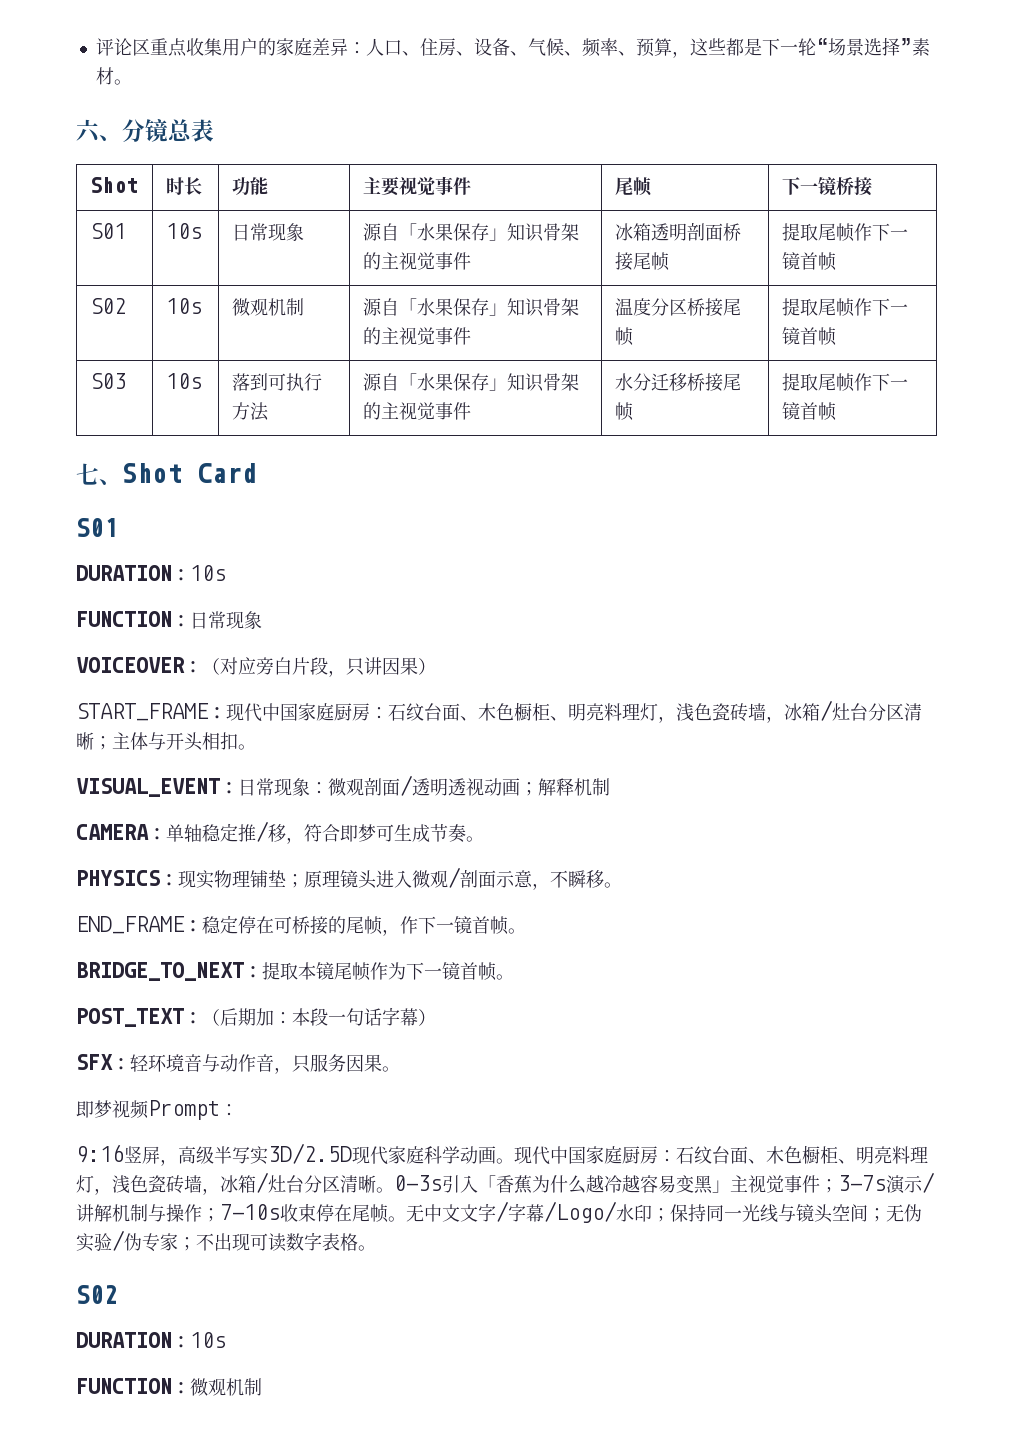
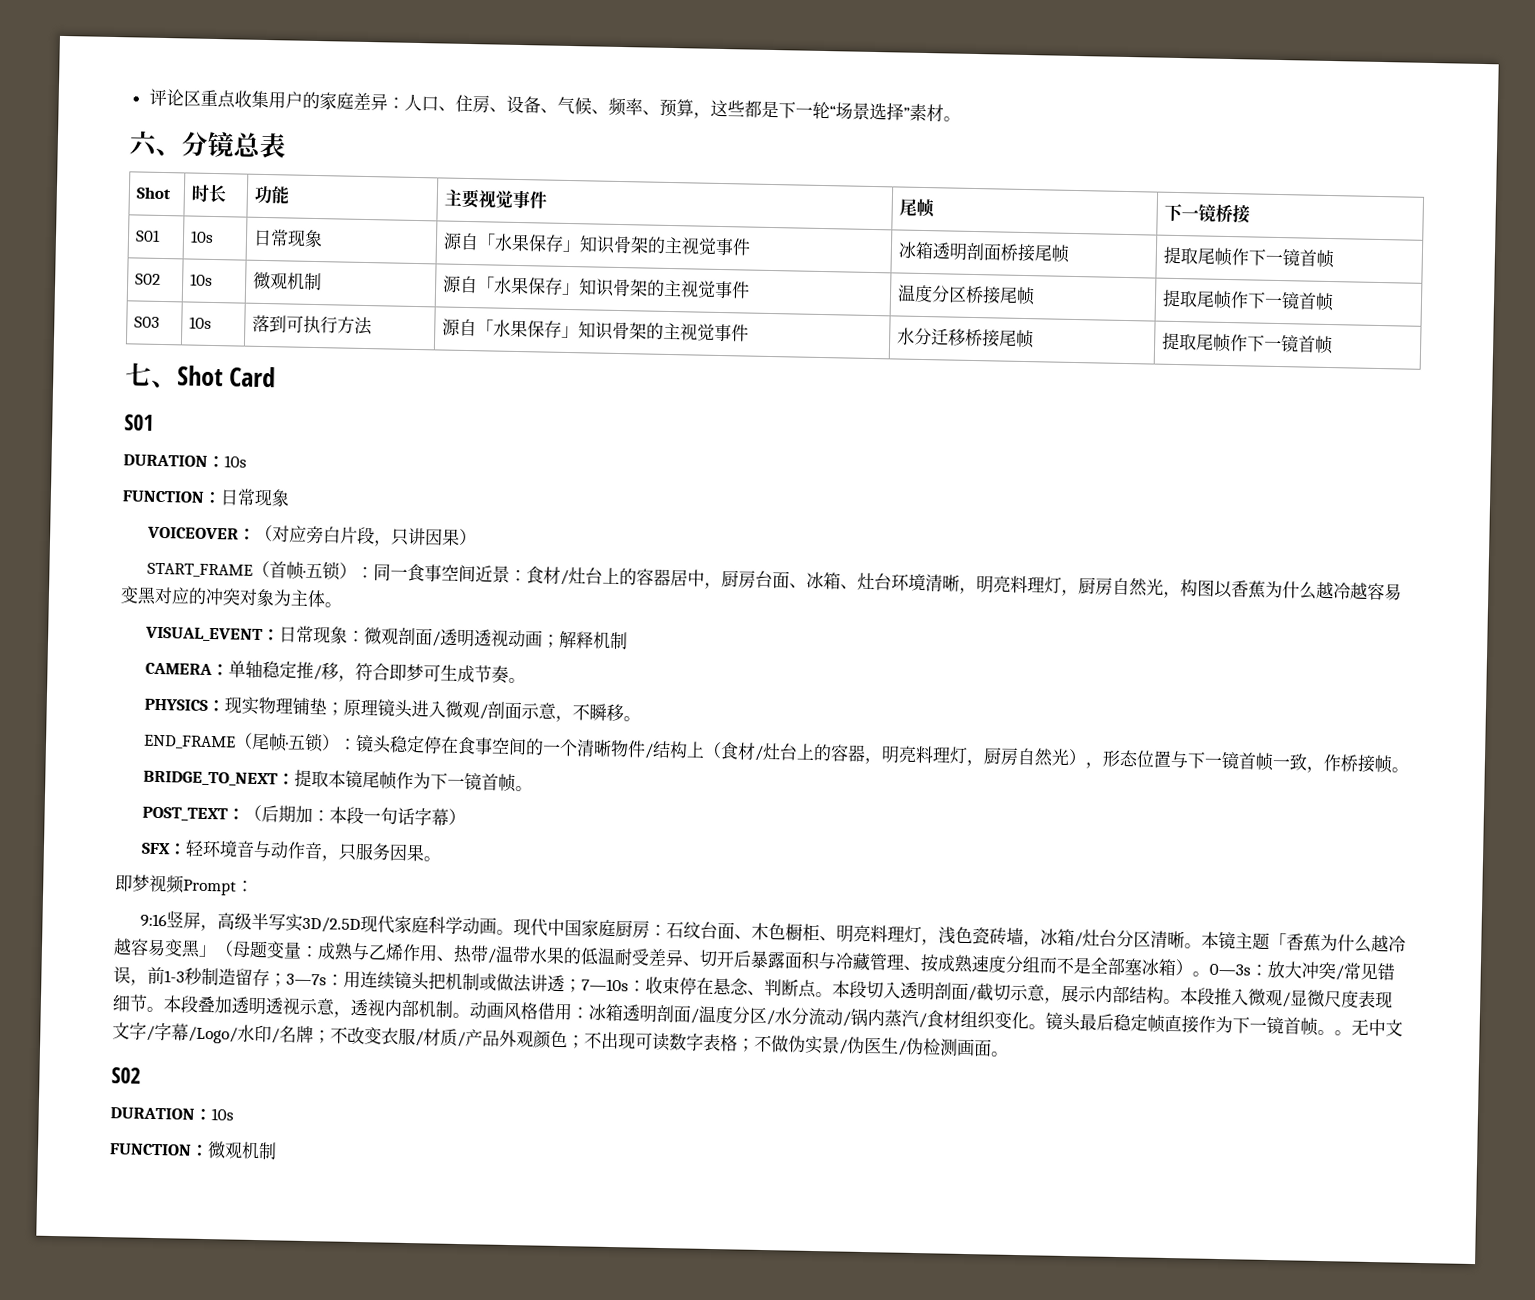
- START_FRAME：现代中国家庭厨房：石纹台面、木色橱柜、明亮料理灯，浅色瓷砖墙，冰箱/灶台分区清晰；主体与开头相扣。
+ START_FRAME（首帧·五锁）：同一食事空间近景：食材/灶台上的容器居中，厨房台面、冰箱、灶台环境清晰，明亮料理灯，厨房自然光，构图以香蕉为什么越冷越容易变黑对应的冲突对象为主体。
- END_FRAME：稳定停在可桥接的尾帧，作下一镜首帧。
+ END_FRAME（尾帧·五锁）：镜头稳定停在食事空间的一个清晰物件/结构上（食材/灶台上的容器，明亮料理灯，厨房自然光），形态位置与下一镜首帧一致，作桥接帧。
- 0—3s引入「香蕉为什么越冷越容易变黑」主视觉事件；3—7s演示/讲解机制与操作；7—10s收束停在尾帧。
+ 本镜主题「香蕉为什么越冷越容易变黑」（母题变量：成熟与乙烯作用、热带/温带水果的低温耐受差异、切开后暴露面积与冷藏管理、按成熟速度分组而不是全部塞冰箱）。0—3s：放大冲突/常见错误，前1-3秒制造留存；3—7s：用连续镜头把机制或做法讲透；7—10s：收束停在悬念、判断点。本段切入透明剖面/截切示意，展示内部结构。本段推入微观/显微尺度表现细节。本段叠加透明透视示意，透视内部机制。动画风格借用：冰箱透明剖面/温度分区/水分流动/锅内蒸汽/食材组织变化。镜头最后稳定帧直接作为下一镜首帧。。
- 无中文文字/字幕/Logo/水印；保持同一光线与镜头空间；无伪实验/伪专家；不出现可读数字表格。
+ 无中文文字/字幕/Logo/水印/名牌；不改变衣服/材质/产品外观颜色；不出现可读数字表格；不做伪实景/伪医生/伪检测画面。

